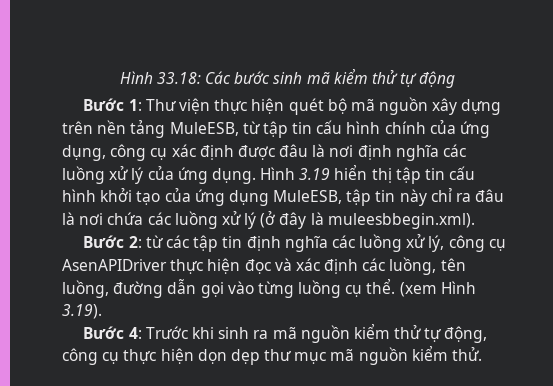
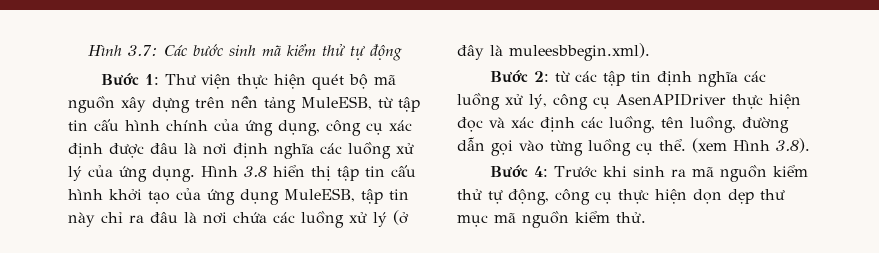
- Hình 33.18: Các bước sinh mã kiểm thử tự động
+ Hình 3.7: Các bước sinh mã kiểm thử tự động
- Hình 3.19 hiển thị tập tin cấu hình khởi tạo của ứng dụng MuleESB, tập tin này chỉ ra đâu là nơi chứa các luồng xử lý (ở đây là muleesbbegin.xml).
+ Hình 3.8 hiển thị tập tin cấu hình khởi tạo của ứng dụng MuleESB, tập tin này chỉ ra đâu là nơi chứa các luồng xử lý (ở đây là muleesbbegin.xml).
- (xem Hình 3.19).
+ (xem Hình 3.8).

